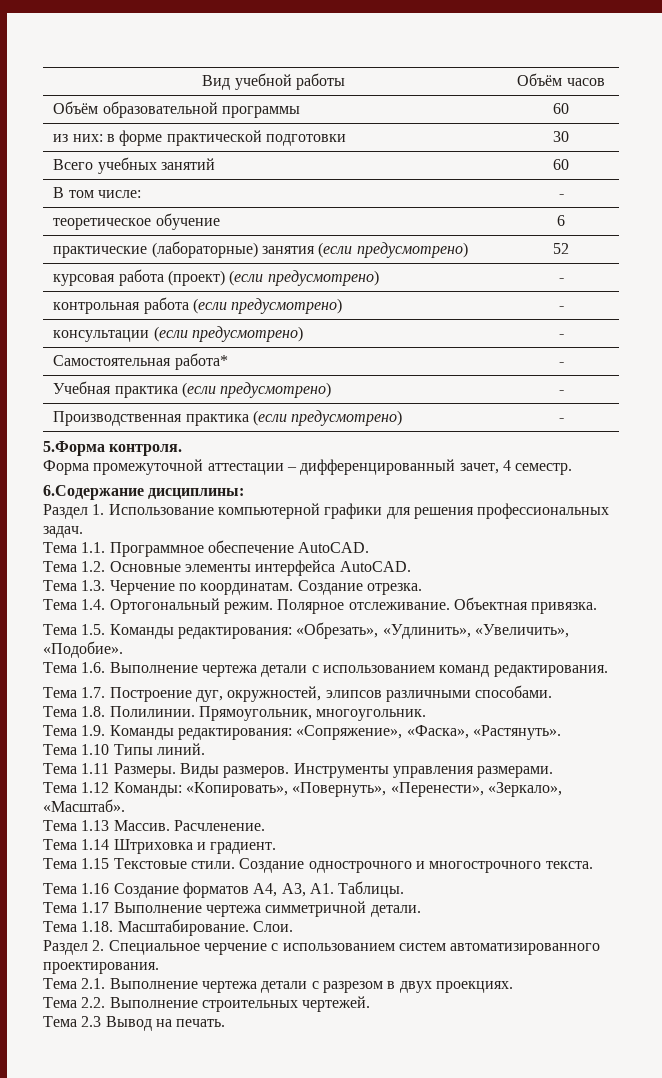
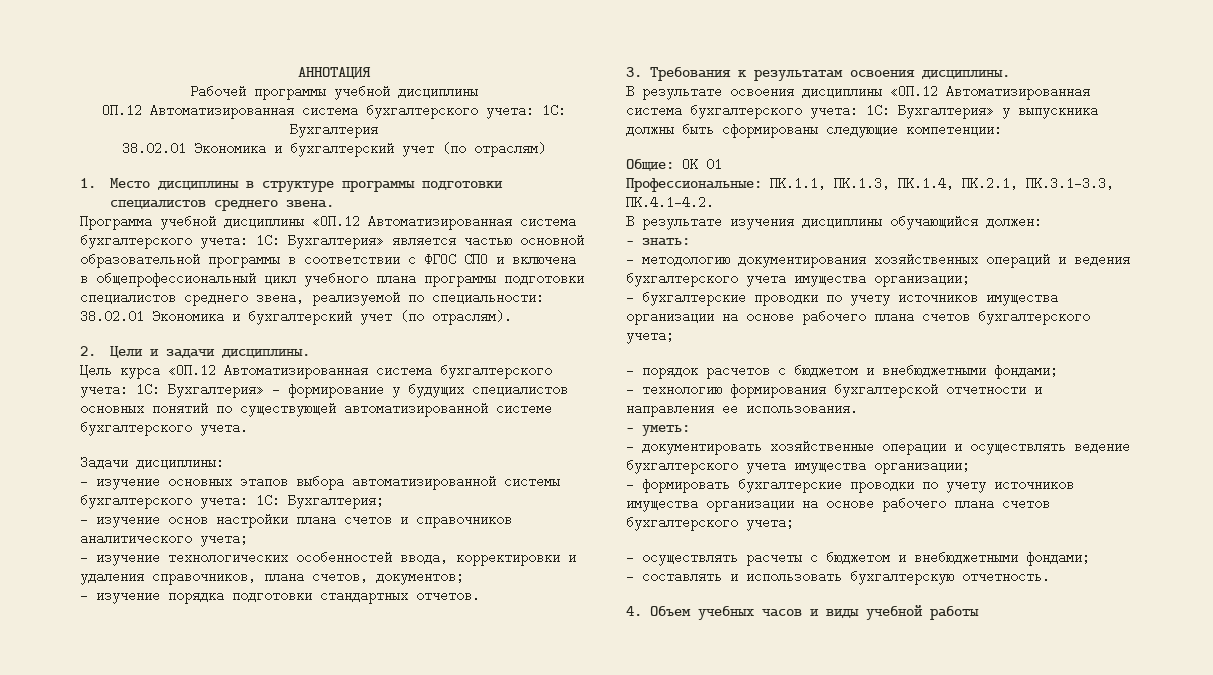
- Вид учебной работы | Объём часов
- Объём образовательной программы | 60
- из них: в форме практической подготовки | 30
- Всего учебных занятий | 60
- В том числе: | -
- теоретическое обучение | 6
- практические (лабораторные) занятия (если предусмотрено) | 52
- курсовая работа (проект) (если предусмотрено) | -
- контрольная работа (если предусмотрено) | -
- консультации (если предусмотрено) | -
- Самостоятельная работа* | -
- Учебная практика (если предусмотрено) | -
- Производственная практика (если предусмотрено) | -
- 5.Форма контроля.
- Форма промежуточной аттестации – дифференцированный зачет, 4 семестр.
- 6.Содержание дисциплины:
- Раздел 1. Использование компьютерной графики для решения профессиональных задач.
- Тема 1.1. Программное обеспечение AutoCAD.
- Тема 1.2. Основные элементы интерфейса AutoCAD.
- Тема 1.3. Черчение по координатам. Создание отрезка.
- Тема 1.4. Ортогональный режим. Полярное отслеживание. Объектная привязка.
- Тема 1.5. Команды редактирования: «Обрезать», «Удлинить», «Увеличить», «Подобие».
- Тема 1.6. Выполнение чертежа детали с использованием команд редактирования.
- Тема 1.7. Построение дуг, окружностей, элипсов различными способами.
- Тема 1.8. Полилинии. Прямоугольник, многоугольник.
- Тема 1.9. Команды редактирования: «Сопряжение», «Фаска», «Растянуть».
- Тема 1.10 Типы линий.
- Тема 1.11 Размеры. Виды размеров. Инструменты управления размерами.
- Тема 1.12 Команды: «Копировать», «Повернуть», «Перенести», «Зеркало», «Масштаб».
- Тема 1.13 Массив. Расчленение.
- Тема 1.14 Штриховка и градиент.
- Тема 1.15 Текстовые стили. Создание однострочного и многострочного текста.
- Тема 1.16 Создание форматов А4, А3, А1. Таблицы.
- Тема 1.17 Выполнение чертежа симметричной детали.
- Тема 1.18. Масштабирование. Слои.
- Раздел 2. Специальное черчение с использованием систем автоматизированного проектирования.
- Тема 2.1. Выполнение чертежа детали с разрезом в двух проекциях.
- Тема 2.2. Выполнение строительных чертежей.
- Тема 2.3 Вывод на печать.
+ АННОТАЦИЯ
+ Рабочей программы учебной дисциплины
+ ОП.12 Автоматизированная система бухгалтерского учета: 1С: Бухгалтерия
+ 38.02.01 Экономика и бухгалтерский учет (по отраслям)
+ 1. Место дисциплины в структуре программы подготовки специалистов среднего звена.
+ Программа учебной дисциплины «ОП.12 Автоматизированная система бухгалтерского учета: 1С: Бухгалтерия» является частью основной образовательной программы в соответствии с ФГОС СПО и включена в общепрофессиональный цикл учебного плана программы подготовки специалистов среднего звена, реализуемой по специальности: 38.02.01 Экономика и бухгалтерский учет (по отраслям).
+ 2. Цели и задачи дисциплины.
+ Цель курса «ОП.12 Автоматизированная система бухгалтерского учета: 1С: Бухгалтерия» – формирование у будущих специалистов основных понятий по существующей автоматизированной системе бухгалтерского учета.
+ Задачи дисциплины:
+ - изучение основных этапов выбора автоматизированной системы бухгалтерского учета: 1С: Бухгалтерия;
+ - изучение основ настройки плана счетов и справочников аналитического учета;
+ - изучение технологических особенностей ввода, корректировки и удаления справочников, плана счетов, документов;
+ - изучение порядка подготовки стандартных отчетов.
+ 3. Требования к результатам освоения дисциплины.
+ В результате освоения дисциплины «ОП.12 Автоматизированная система бухгалтерского учета: 1С: Бухгалтерия» у выпускника должны быть сформированы следующие компетенции:
+ Общие: ОК 01
+ Профессиональные: ПК.1.1, ПК.1.3, ПК.1.4, ПК.2.1, ПК.3.1-3.3, ПК.4.1-4.2.
+ В результате изучения дисциплины обучающийся должен:
+ - знать:
+ - методологию документирования хозяйственных операций и ведения бухгалтерского учета имущества организации;
+ - бухгалтерские проводки по учету источников имущества организации на основе рабочего плана счетов бухгалтерского учета;
+ - порядок расчетов с бюджетом и внебюджетными фондами;
+ - технологию формирования бухгалтерской отчетности и направления ее использования.
+ - уметь:
+ - документировать хозяйственные операции и осуществлять ведение бухгалтерского учета имущества организации;
+ - формировать бухгалтерские проводки по учету источников имущества организации на основе рабочего плана счетов бухгалтерского учета;
+ - осуществлять расчеты с бюджетом и внебюджетными фондами;
+ - составлять и использовать бухгалтерскую отчетность.
+ 4. Объем учебных часов и виды учебной работы

